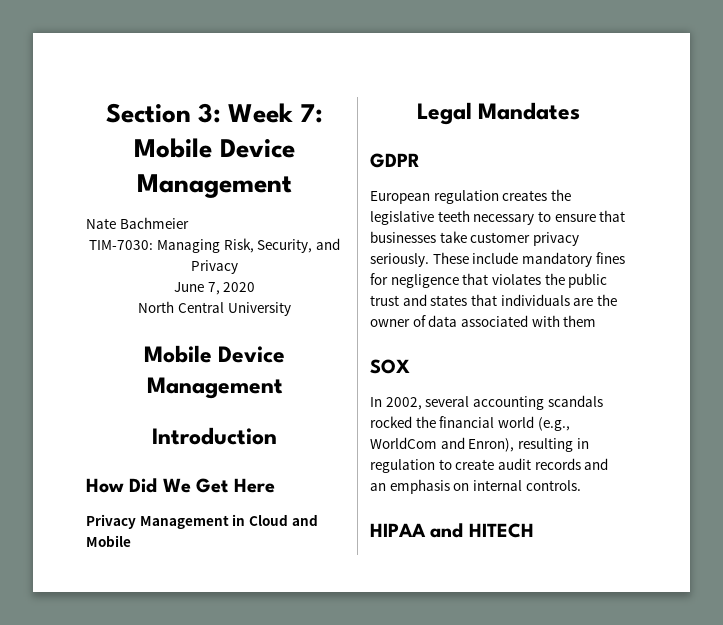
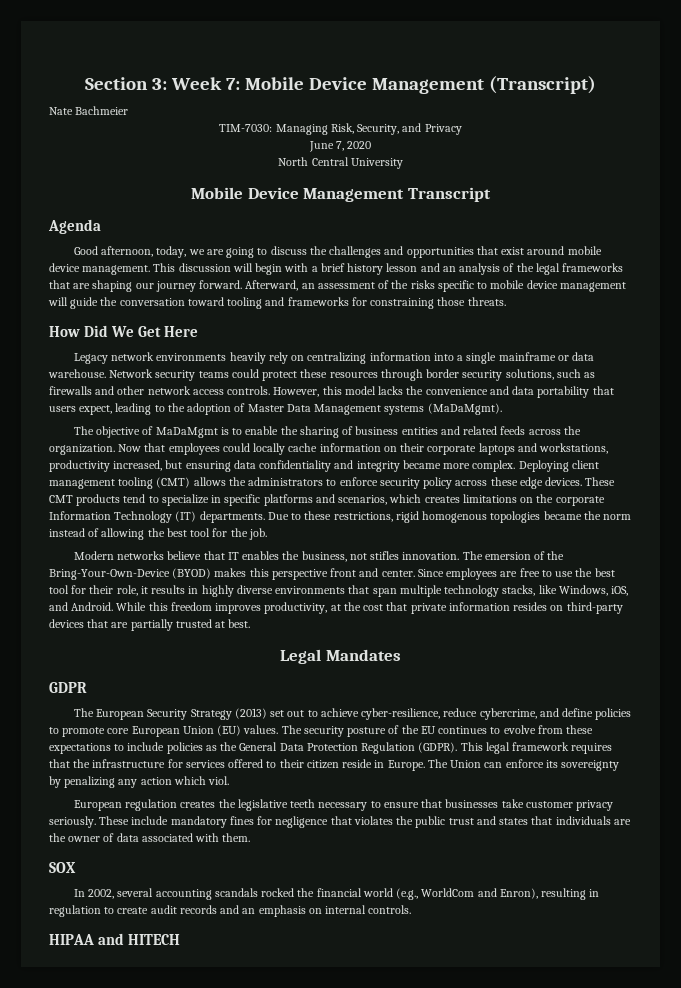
- Section 3: Week 7: Mobile Device Management
+ Section 3: Week 7: Mobile Device Management (Transcript)
  North Central University
- Mobile Device Management
- Introduction
+ Mobile Device Management Transcript
+ Agenda
+ Good afternoon, today, we are going to discuss the challenges and opportunities that exist around mobile device management. This discussion will begin with a brief history lesson and an analysis of the legal frameworks that are shaping our journey forward. Afterward, an assessment of the risks specific to mobile device management will guide the conversation toward tooling and frameworks for constraining those threats.
- Privacy Management in Cloud and Mobile
+ Legacy network environments heavily rely on centralizing information into a single mainframe or data warehouse. Network security teams could protect these resources through border security solutions, such as firewalls and other network access controls. However, this model lacks the convenience and data portability that users expect, leading to the adoption of Master Data Management systems (MaDaMgmt).
+ The objective of MaDaMgmt is to enable the sharing of business entities and related feeds across the organization. Now that employees could locally cache information on their corporate laptops and workstations, productivity increased, but ensuring data confidentiality and integrity became more complex. Deploying client management tooling (CMT) allows the administrators to enforce security policy across these edge devices. These CMT products tend to specialize in specific platforms and scenarios, which creates limitations on the corporate Information Technology (IT) departments. Due to these restrictions, rigid homogenous topologies became the norm instead of allowing the best tool for the job.
+ Modern networks believe that IT enables the business, not stifles innovation. The emersion of the Bring-Your-Own-Device (BYOD) makes this perspective front and center. Since employees are free to use the best tool for their role, it results in highly diverse environments that span multiple technology stacks, like Windows, iOS, and Android. While this freedom improves productivity, at the cost that private information resides on third-party devices that are partially trusted at best.
  Legal Mandates
  GDPR
+ The European Security Strategy (2013) set out to achieve cyber-resilience, reduce cybercrime, and define policies to promote core European Union (EU) values. The security posture of the EU continues to evolve from these expectations to include policies as the General Data Protection Regulation (GDPR). This legal framework requires that the infrastructure for services offered to their citizen reside in Europe. The Union can enforce its sovereignty by penalizing any action which viol.
- These include mandatory fines for negligence that violates the public trust and states that individuals are the owner of data associated with them
+ These include mandatory fines for negligence that violates the public trust and states that individuals are the owner of data associated with them.

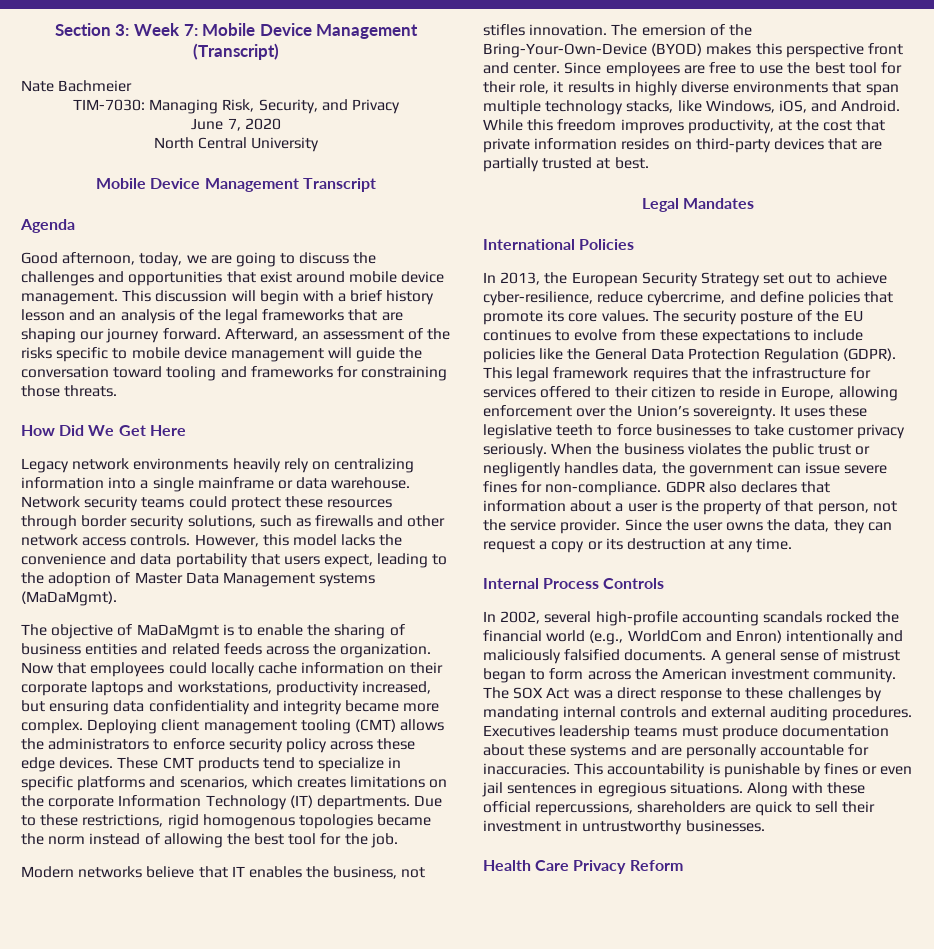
- GDPR
- The European Security Strategy (2013) set out to achieve cyber-resilience, reduce cybercrime, and define policies to promote core European Union (EU) values.
+ International Policies
+ In 2013, the European Security Strategy set out to achieve cyber-resilience, reduce cybercrime, and define policies that promote its core values.
- The security posture of the EU continues to evolve from these expectations to include policies as the General Data Protection Regulation (GDPR).
+ The security posture of the EU continues to evolve from these expectations to include policies like the General Data Protection Regulation (GDPR).
- This legal framework requires that the infrastructure for services offered to their citizen reside in Europe. The Union can enforce its sovereignty by penalizing any action which viol.
- European regulation creates the legislative teeth necessary to ensure that businesses take customer privacy seriously. These include mandatory fines for negligence that violates the public trust and states that individuals are the owner of data associated with them.
- SOX
+ This legal framework requires that the infrastructure for services offered to their citizen to reside in Europe, allowing enforcement over the Union’s sovereignty. It uses these legislative teeth to force businesses to take customer privacy seriously. When the business violates the public trust or negligently handles data, the government can issue severe fines for non-compliance. GDPR also declares that information about a user is the property of that person, not the service provider. Since the user owns the data, they can request a copy or its destruction at any time.
+ Internal Process Controls
- In 2002, several accounting scandals rocked the financial world (e.g., WorldCom and Enron), resulting in regulation to create audit records and an emphasis on internal controls.
- HIPAA and HITECH
+ In 2002, several high-profile accounting scandals rocked the financial world (e.g., WorldCom and Enron) intentionally and maliciously falsified documents. A general sense of mistrust began to form across the American investment community. The SOX Act was a direct response to these challenges by mandating internal controls and external auditing procedures. Executives leadership teams must produce documentation about these systems and are personally accountable for inaccuracies. This accountability is punishable by fines or even jail sentences in egregious situations. Along with these official repercussions, shareholders are quick to sell their investment in untrustworthy businesses.
+ Health Care Privacy Reform

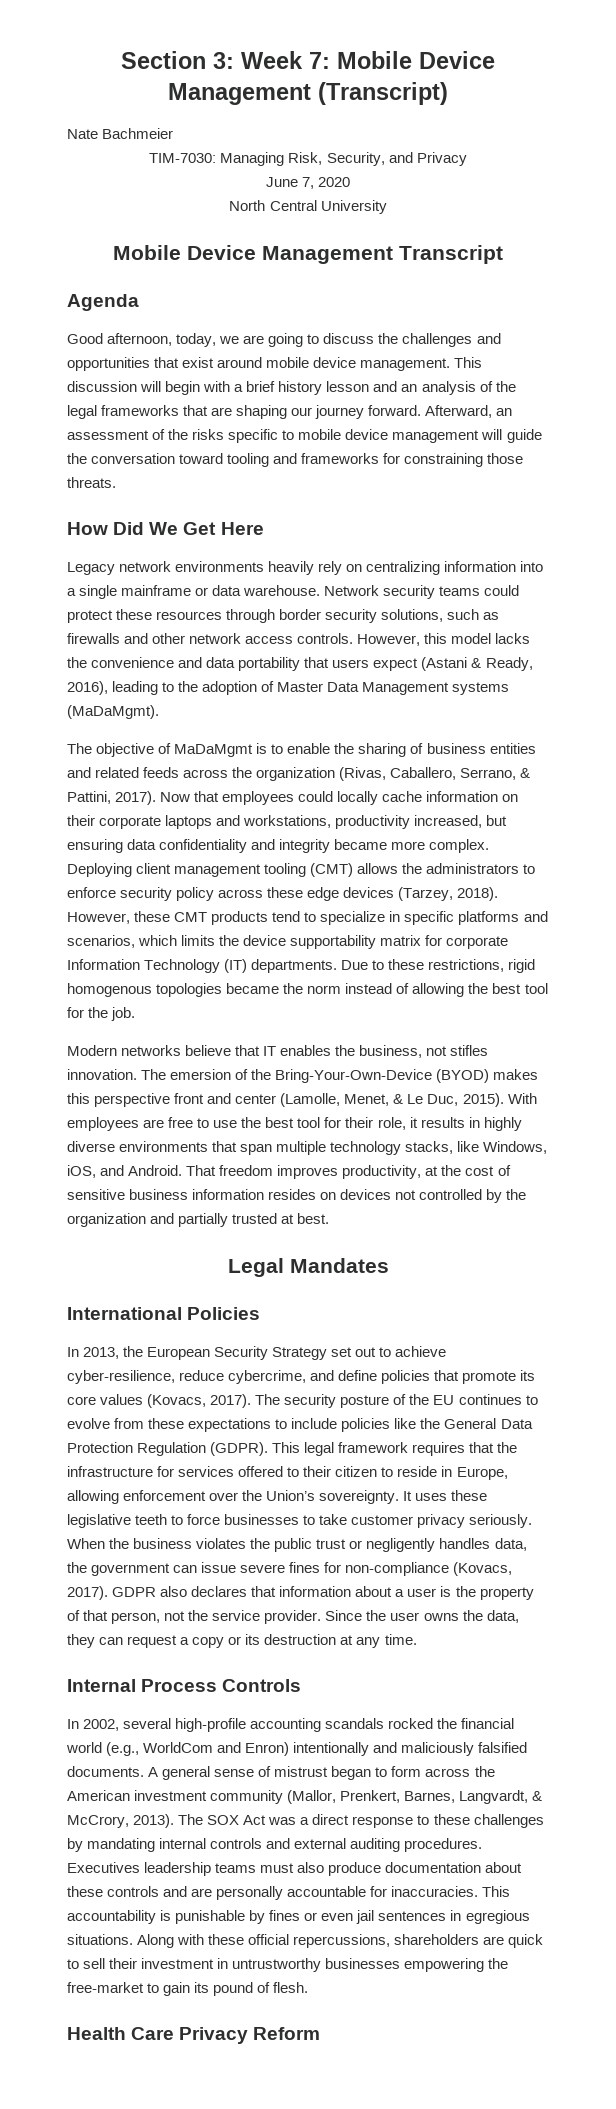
- However, this model lacks the convenience and data portability that users expect, leading to the adoption of Master Data Management systems (MaDaMgmt).
+ However, this model lacks the convenience and data portability that users expect (Astani & Ready, 2016), leading to the adoption of Master Data Management systems (MaDaMgmt).
- The objective of MaDaMgmt is to enable the sharing of business entities and related feeds across the organization.
+ The objective of MaDaMgmt is to enable the sharing of business entities and related feeds across the organization (Rivas, Caballero, Serrano, & Pattini, 2017).
- Deploying client management tooling (CMT) allows the administrators to enforce security policy across these edge devices. These CMT products tend to specialize in specific platforms and scenarios, which creates limitations on the corporate Information Technology (IT) departments.
+ Deploying client management tooling (CMT) allows the administrators to enforce security policy across these edge devices (Tarzey, 2018). However, these CMT products tend to specialize in specific platforms and scenarios, which limits the device supportability matrix for corporate Information Technology (IT) departments.
- The emersion of the Bring-Your-Own-Device (BYOD) makes this perspective front and center. Since employees are free to use the best tool for their role, it results in highly diverse environments that span multiple technology stacks, like Windows, iOS, and Android.
+ The emersion of the Bring-Your-Own-Device (BYOD) makes this perspective front and center (Lamolle, Menet, & Le Duc, 2015). With employees are free to use the best tool for their role, it results in highly diverse environments that span multiple technology stacks, like Windows, iOS, and Android.
- While this freedom improves productivity, at the cost that private information resides on third-party devices that are partially trusted at best.
+ That freedom improves productivity, at the cost of sensitive business information resides on devices not controlled by the organization and partially trusted at best.
- In 2013, the European Security Strategy set out to achieve cyber-resilience, reduce cybercrime, and define policies that promote its core values.
+ In 2013, the European Security Strategy set out to achieve cyber-resilience, reduce cybercrime, and define policies that promote its core values (Kovacs, 2017).
- When the business violates the public trust or negligently handles data, the government can issue severe fines for non-compliance.
+ When the business violates the public trust or negligently handles data, the government can issue severe fines for non-compliance (Kovacs, 2017).
- A general sense of mistrust began to form across the American investment community.
+ A general sense of mistrust began to form across the American investment community (Mallor, Prenkert, Barnes, Langvardt, & McCrory, 2013).
- Executives leadership teams must produce documentation about these systems and are personally accountable for inaccuracies.
+ Executives leadership teams must also produce documentation about these controls and are personally accountable for inaccuracies.
- Along with these official repercussions, shareholders are quick to sell their investment in untrustworthy businesses.
+ Along with these official repercussions, shareholders are quick to sell their investment in untrustworthy businesses empowering the free-market to gain its pound of flesh.

